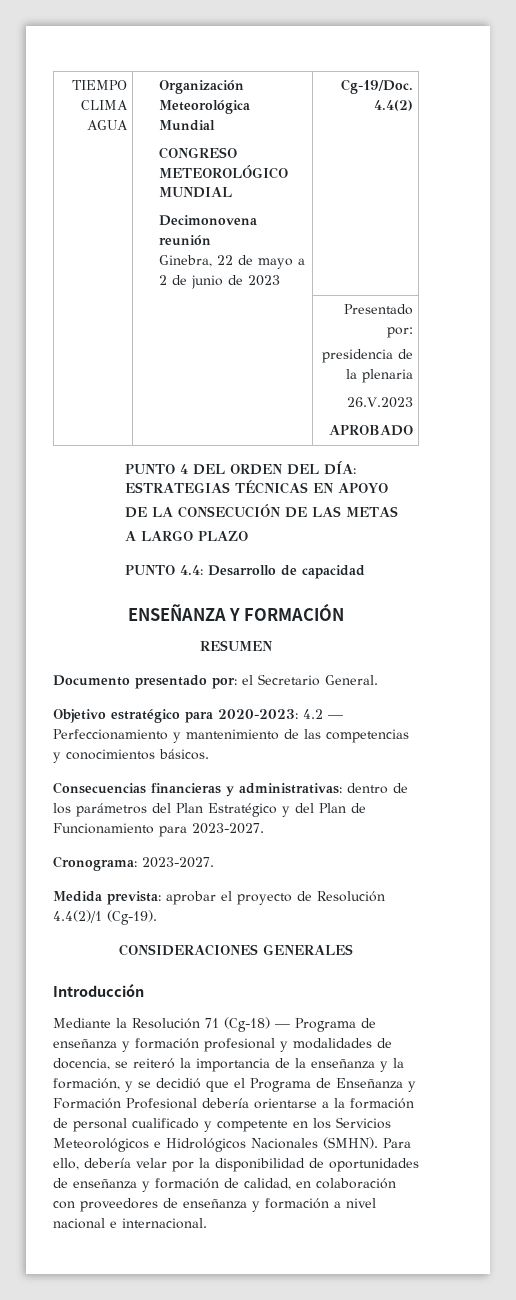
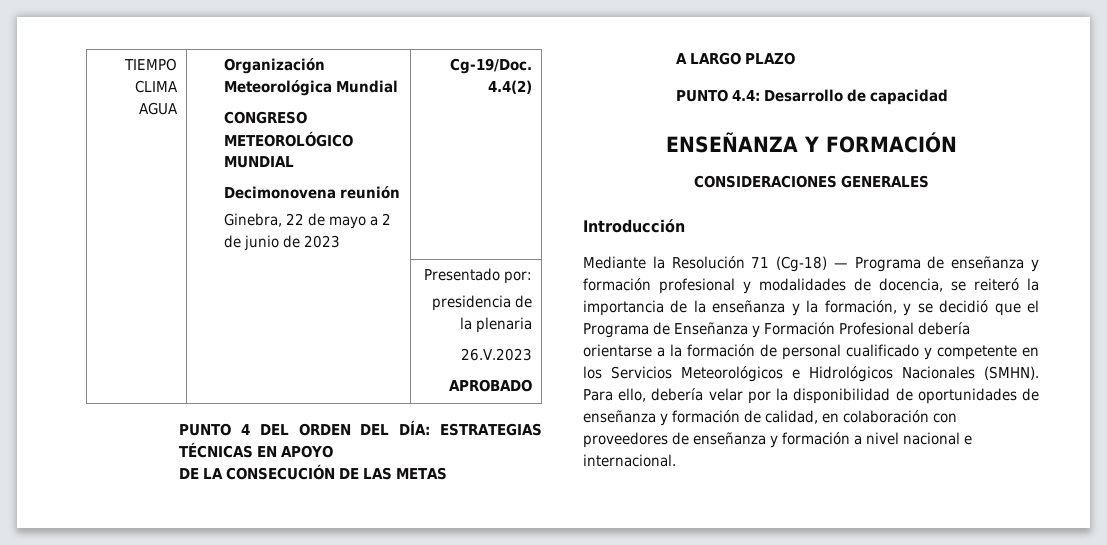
- RESUMEN
- Documento presentado por: el Secretario General.
- Objetivo estratégico para 2020-2023: 4.2 — Perfeccionamiento y mantenimiento de las competencias y conocimientos básicos.
- Consecuencias financieras y administrativas: dentro de los parámetros del Plan Estratégico y del Plan de Funcionamiento para 2023-2027.
- Cronograma: 2023-2027.
- Medida prevista: aprobar el proyecto de Resolución 4.4(2)/1 (Cg-19).

